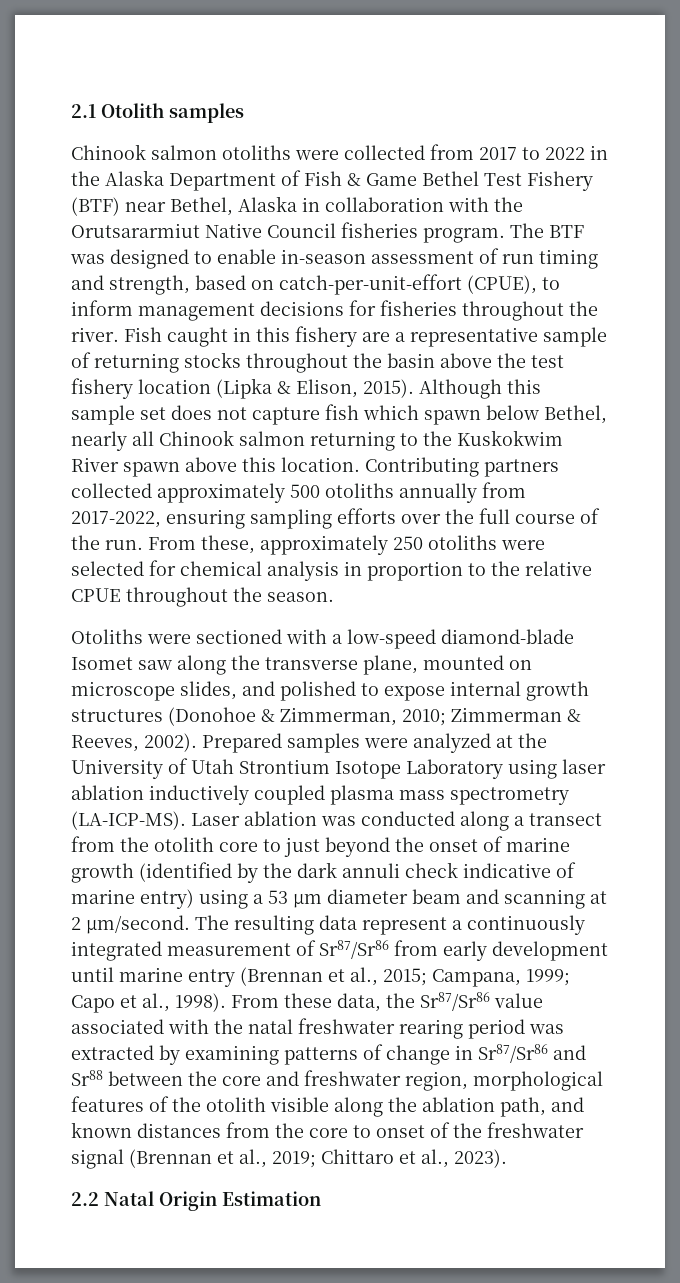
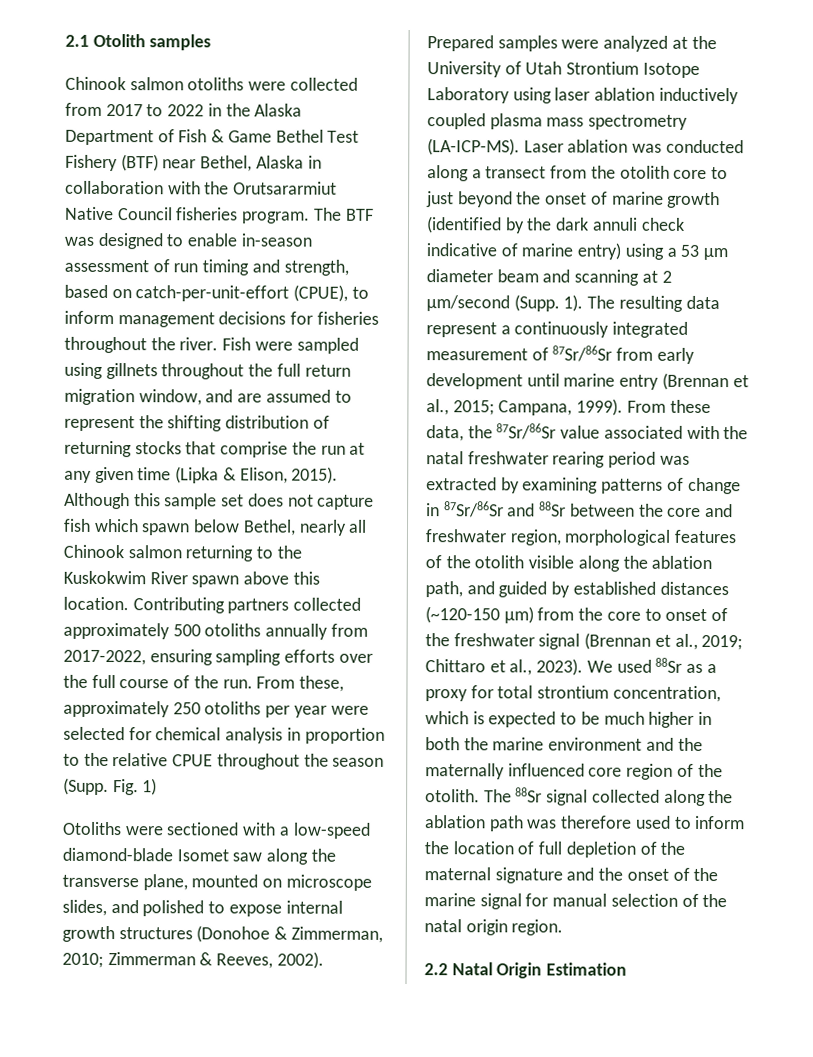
- Fish caught in this fishery are a representative sample of returning stocks throughout the basin above the test fishery location (Lipka & Elison, 2015).
+ Fish were sampled using gillnets throughout the full return migration window, and are assumed to represent the shifting distribution of returning stocks that comprise the run at any given time (Lipka & Elison, 2015).
- From these, approximately 250 otoliths were selected for chemical analysis in proportion to the relative CPUE throughout the season.
+ From these, approximately 250 otoliths per year were selected for chemical analysis in proportion to the relative CPUE throughout the season (Supp. Fig. 1)
- Laser ablation was conducted along a transect from the otolith core to just beyond the onset of marine growth (identified by the dark annuli check indicative of marine entry) using a 53 μm diameter beam and scanning at 2 μm/second.
+ Laser ablation was conducted along a transect from the otolith core to just beyond the onset of marine growth (identified by the dark annuli check indicative of marine entry) using a 53 μm diameter beam and scanning at 2 μm/second (Supp. 1).
- The resulting data represent a continuously integrated measurement of Sr87/Sr86 from early development until marine entry (Brennan et al., 2015; Campana, 1999; Capo et al., 1998).
+ The resulting data represent a continuously integrated measurement of 87Sr/86Sr from early development until marine entry (Brennan et al., 2015; Campana, 1999).
- From these data, the Sr87/Sr86 value associated with the natal freshwater rearing period was extracted by examining patterns of change in Sr87/Sr86 and Sr88 between the core and freshwater region, morphological features of the otolith visible along the ablation path, and known distances from the core to onset of the freshwater signal (Brennan et al., 2019; Chittaro et al., 2023).
+ From these data, the 87Sr/86Sr value associated with the natal freshwater rearing period was extracted by examining patterns of change in 87Sr/86Sr and 88Sr between the core and freshwater region, morphological features of the otolith visible along the ablation path, and guided by established distances (~120-150 µm) from the core to onset of the freshwater signal (Brennan et al., 2019; Chittaro et al., 2023). We used 88Sr as a proxy for total strontium concentration, which is expected to be much higher in both the marine environment and the maternally influenced core region of the otolith. The 88Sr signal collected along the ablation path was therefore used to inform the location of full depletion of the maternal signature and the onset of the marine signal for manual selection of the natal origin region.

